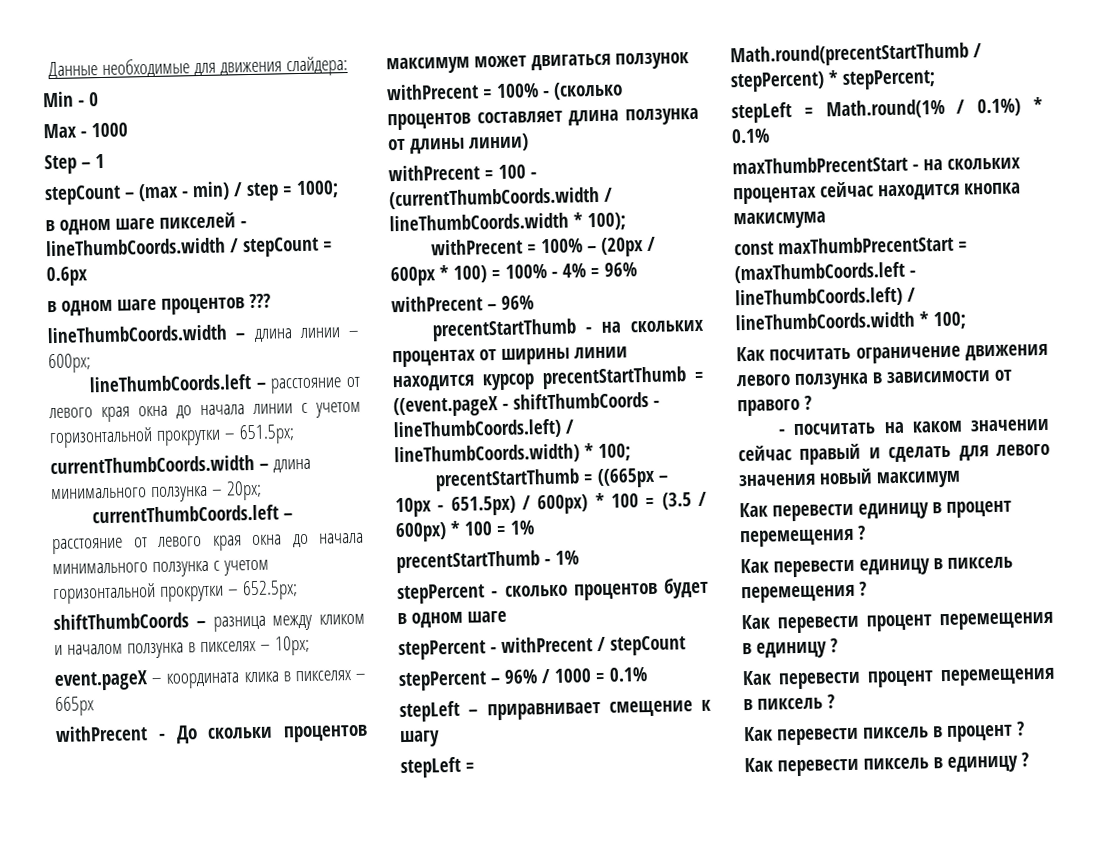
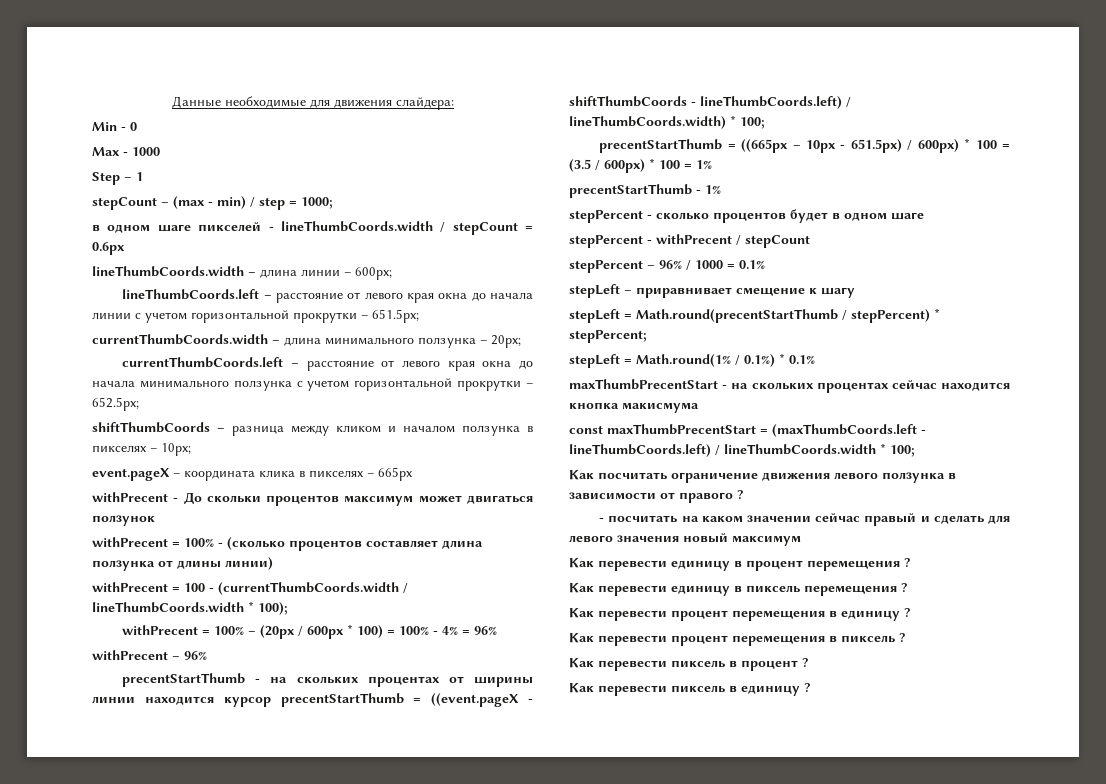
- в одном шаге процентов ???

